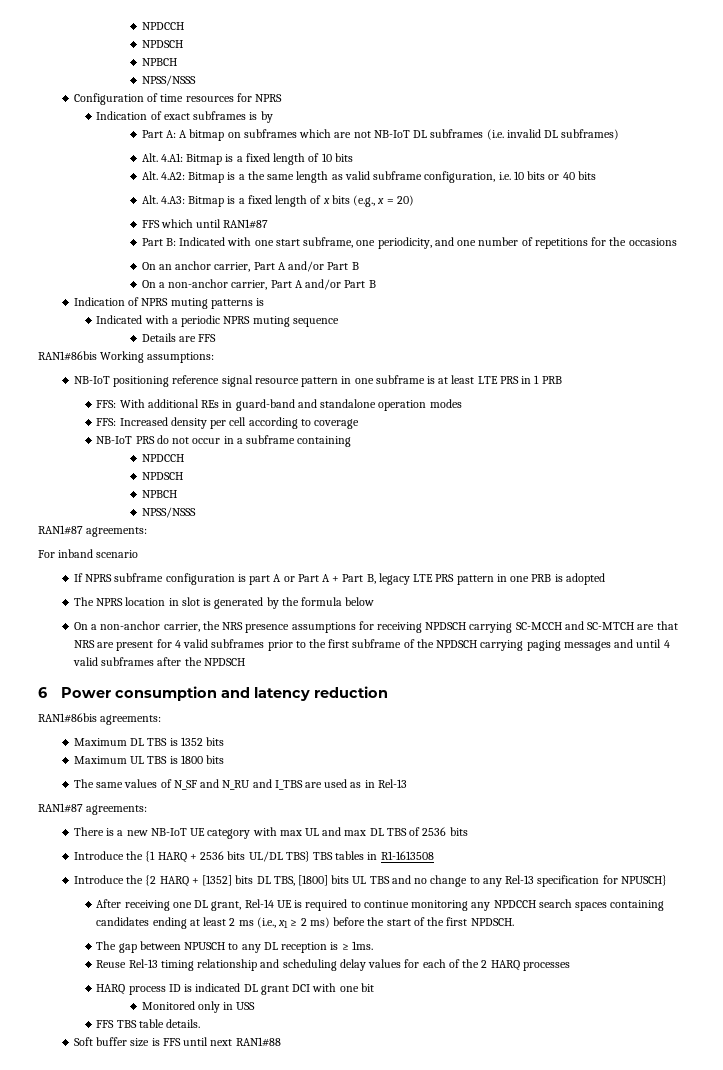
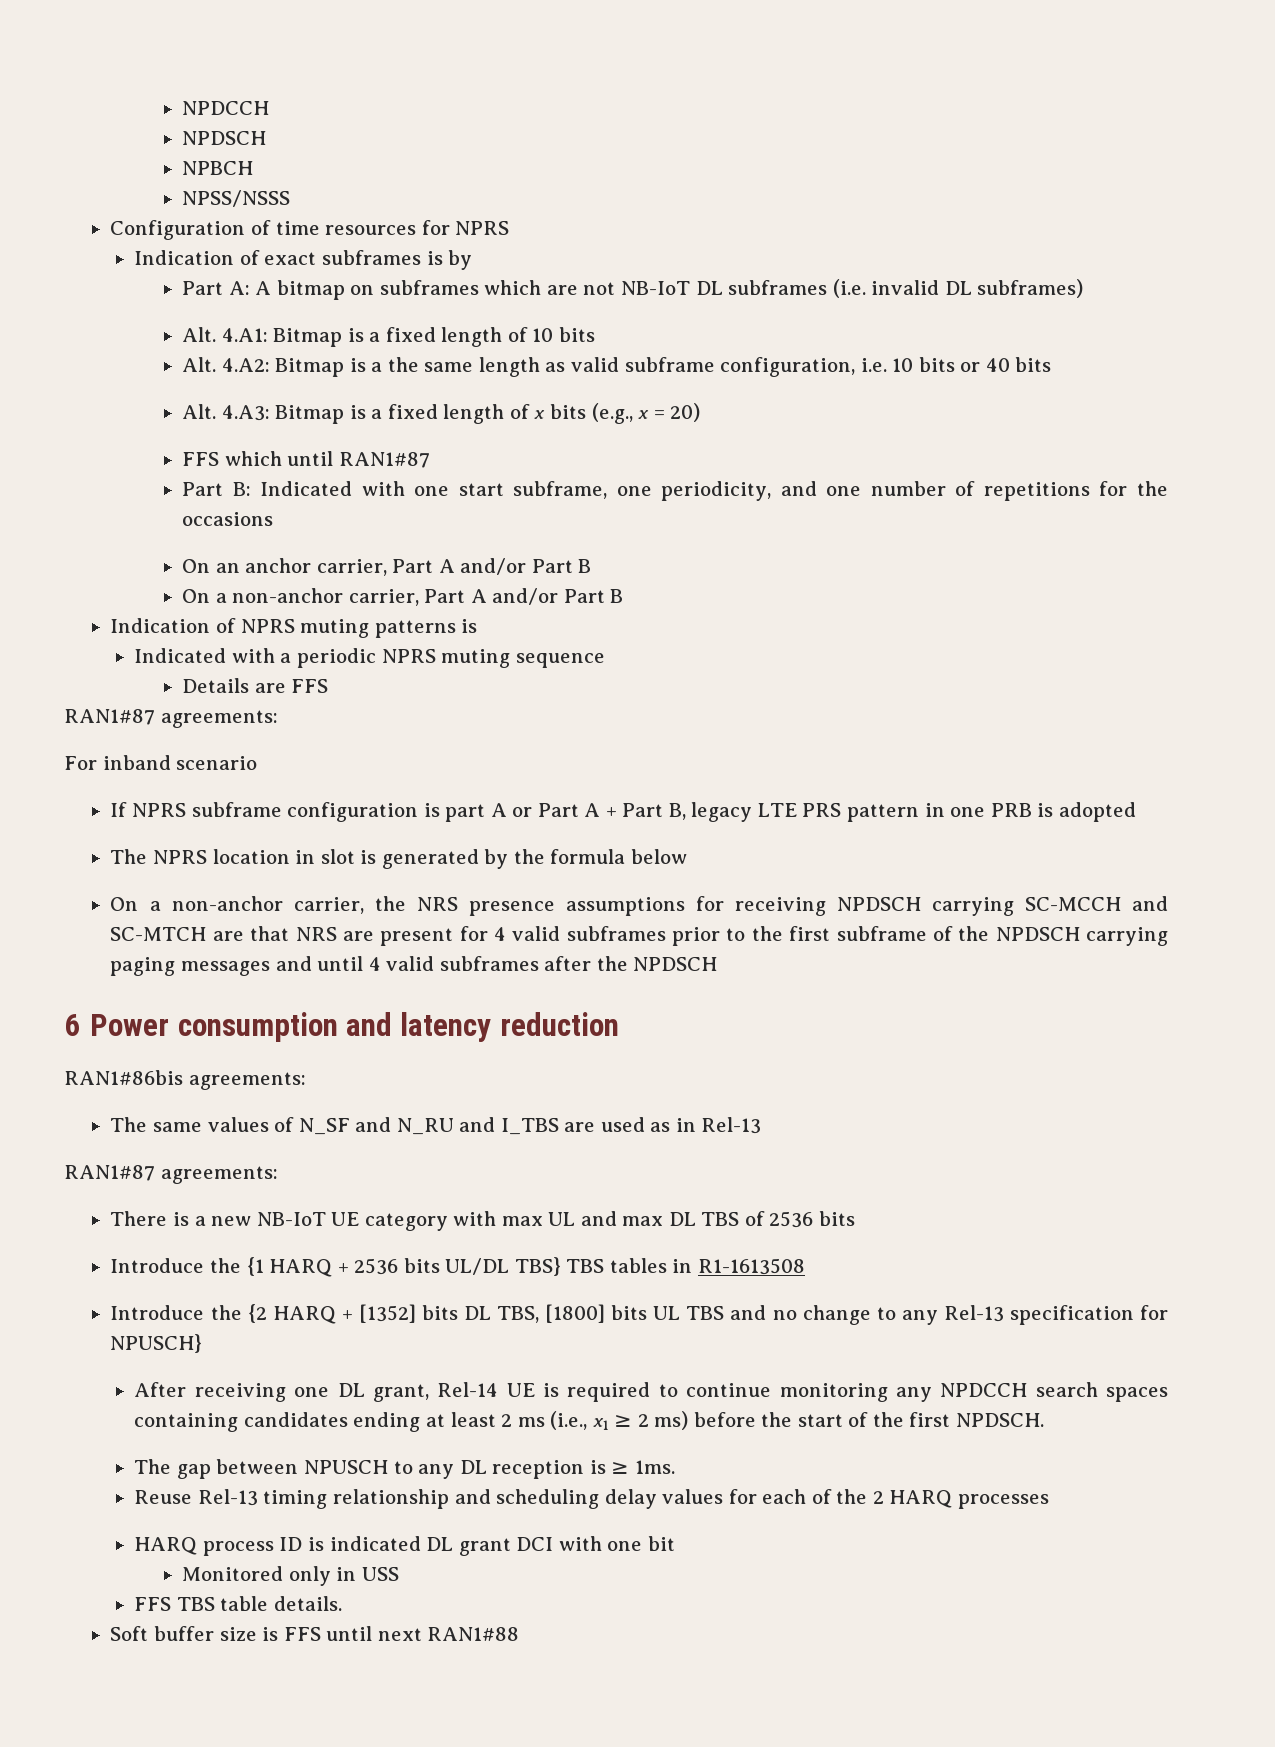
- RAN1#86bis Working assumptions:
- NB-IoT positioning reference signal resource pattern in one subframe is at least LTE PRS in 1 PRB
- FFS: With additional REs in guard-band and standalone operation modes
- FFS: Increased density per cell according to coverage
- NB-IoT PRS do not occur in a subframe containing
- NPDCCH
- NPDSCH
- NPBCH
- NPSS/NSSS
- Maximum DL TBS is 1352 bits
- Maximum UL TBS is 1800 bits

